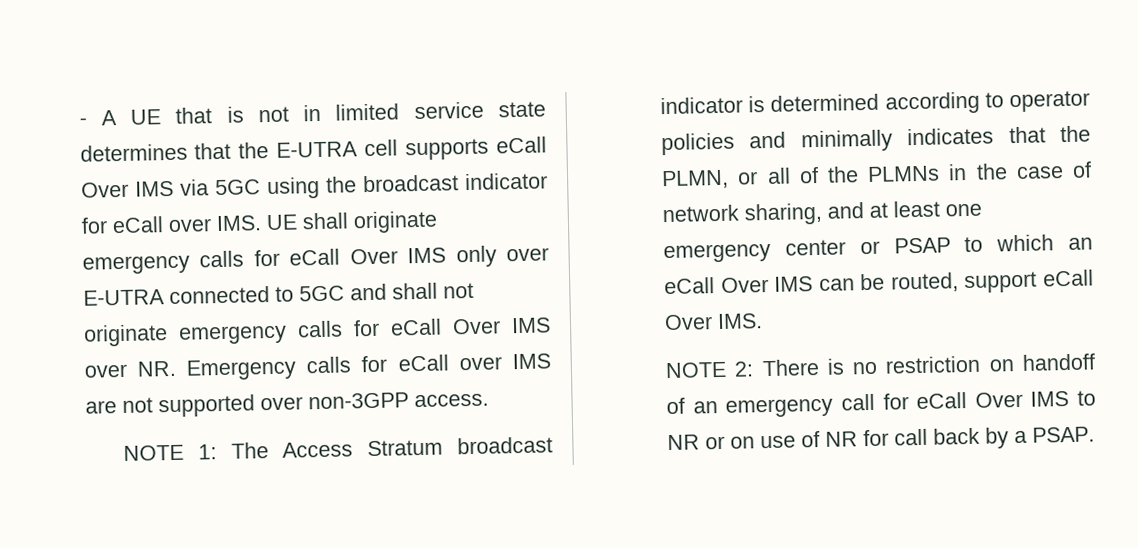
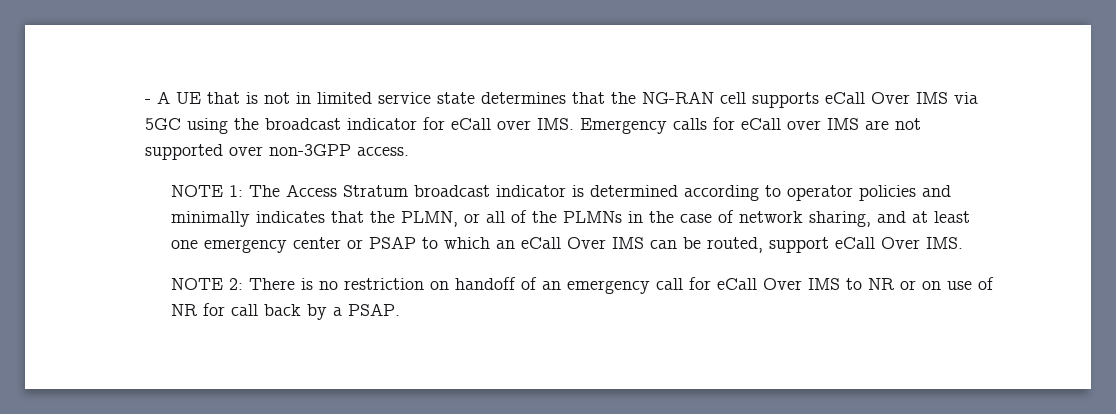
- - A UE that is not in limited service state determines that the E-UTRA cell supports eCall Over IMS via 5GC using the broadcast indicator for eCall over IMS. UE shall originate emergency calls for eCall Over IMS only over E-UTRA connected to 5GC and shall not originate emergency calls for eCall Over IMS over NR. Emergency calls for eCall over IMS are not supported over non-3GPP access.
+ - A UE that is not in limited service state determines that the NG-RAN cell supports eCall Over IMS via 5GC using the broadcast indicator for eCall over IMS. Emergency calls for eCall over IMS are not supported over non-3GPP access.

